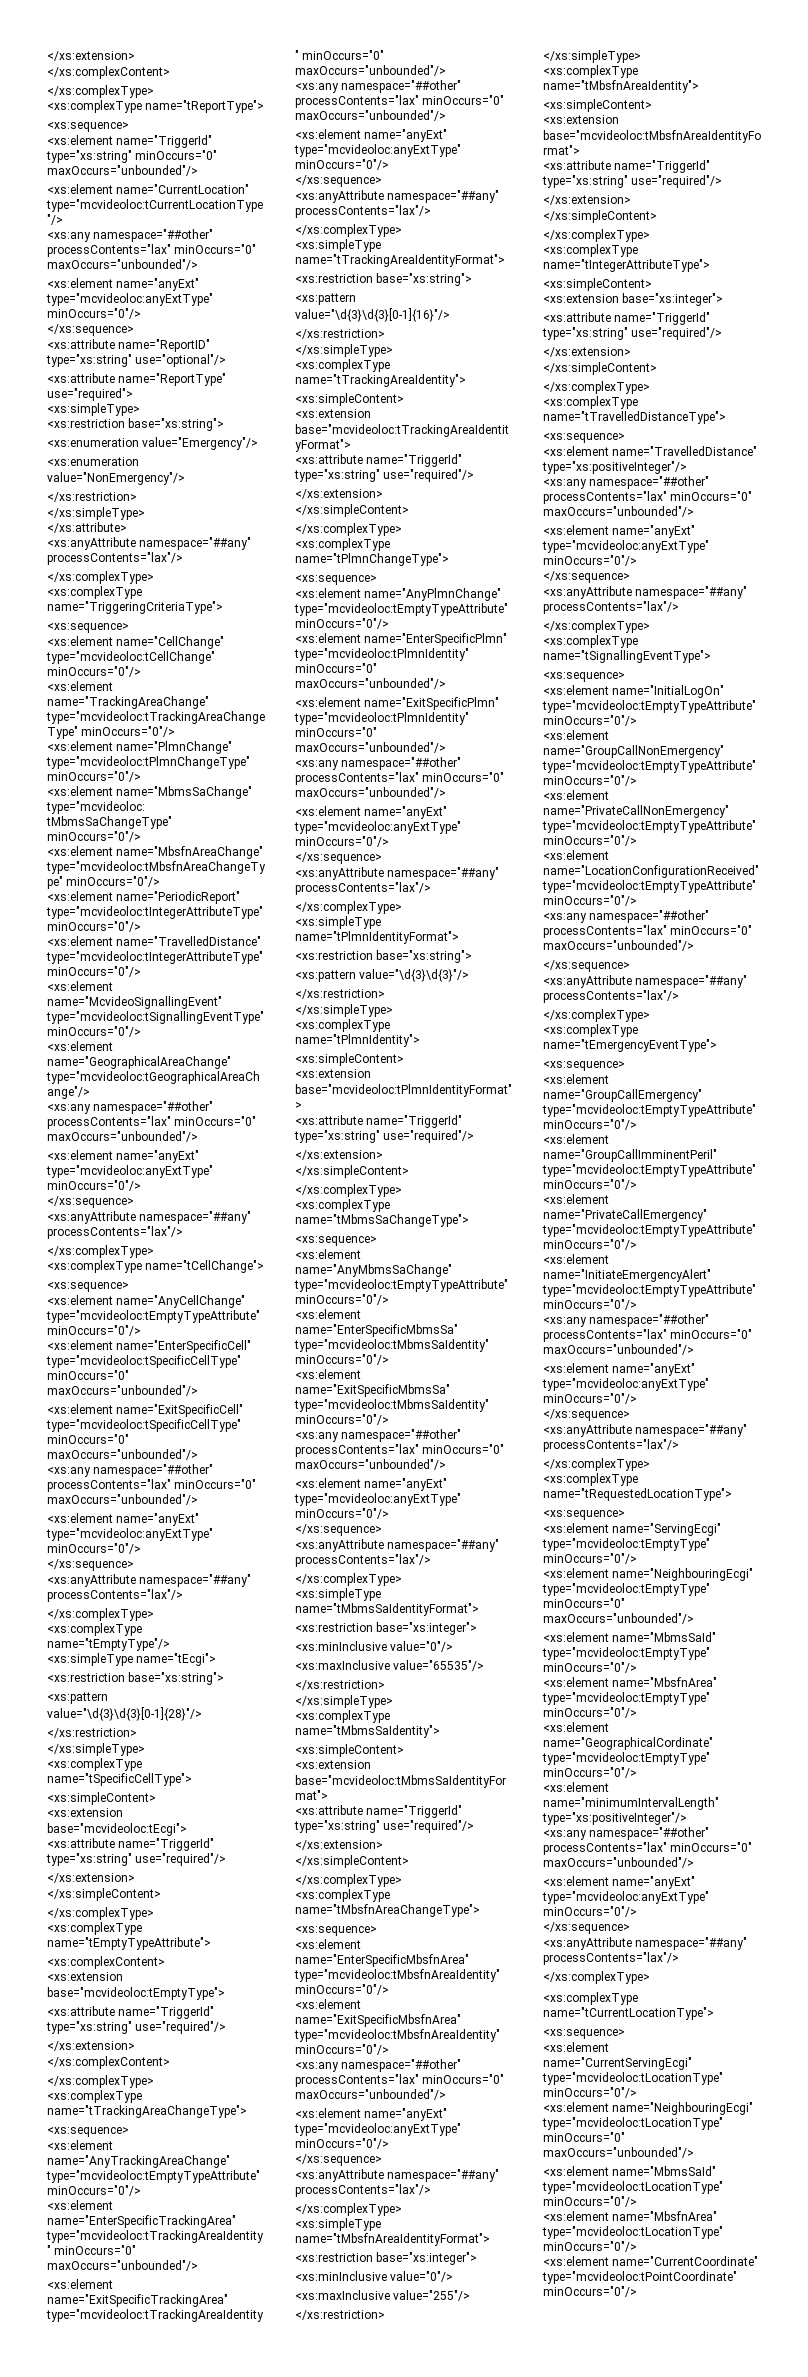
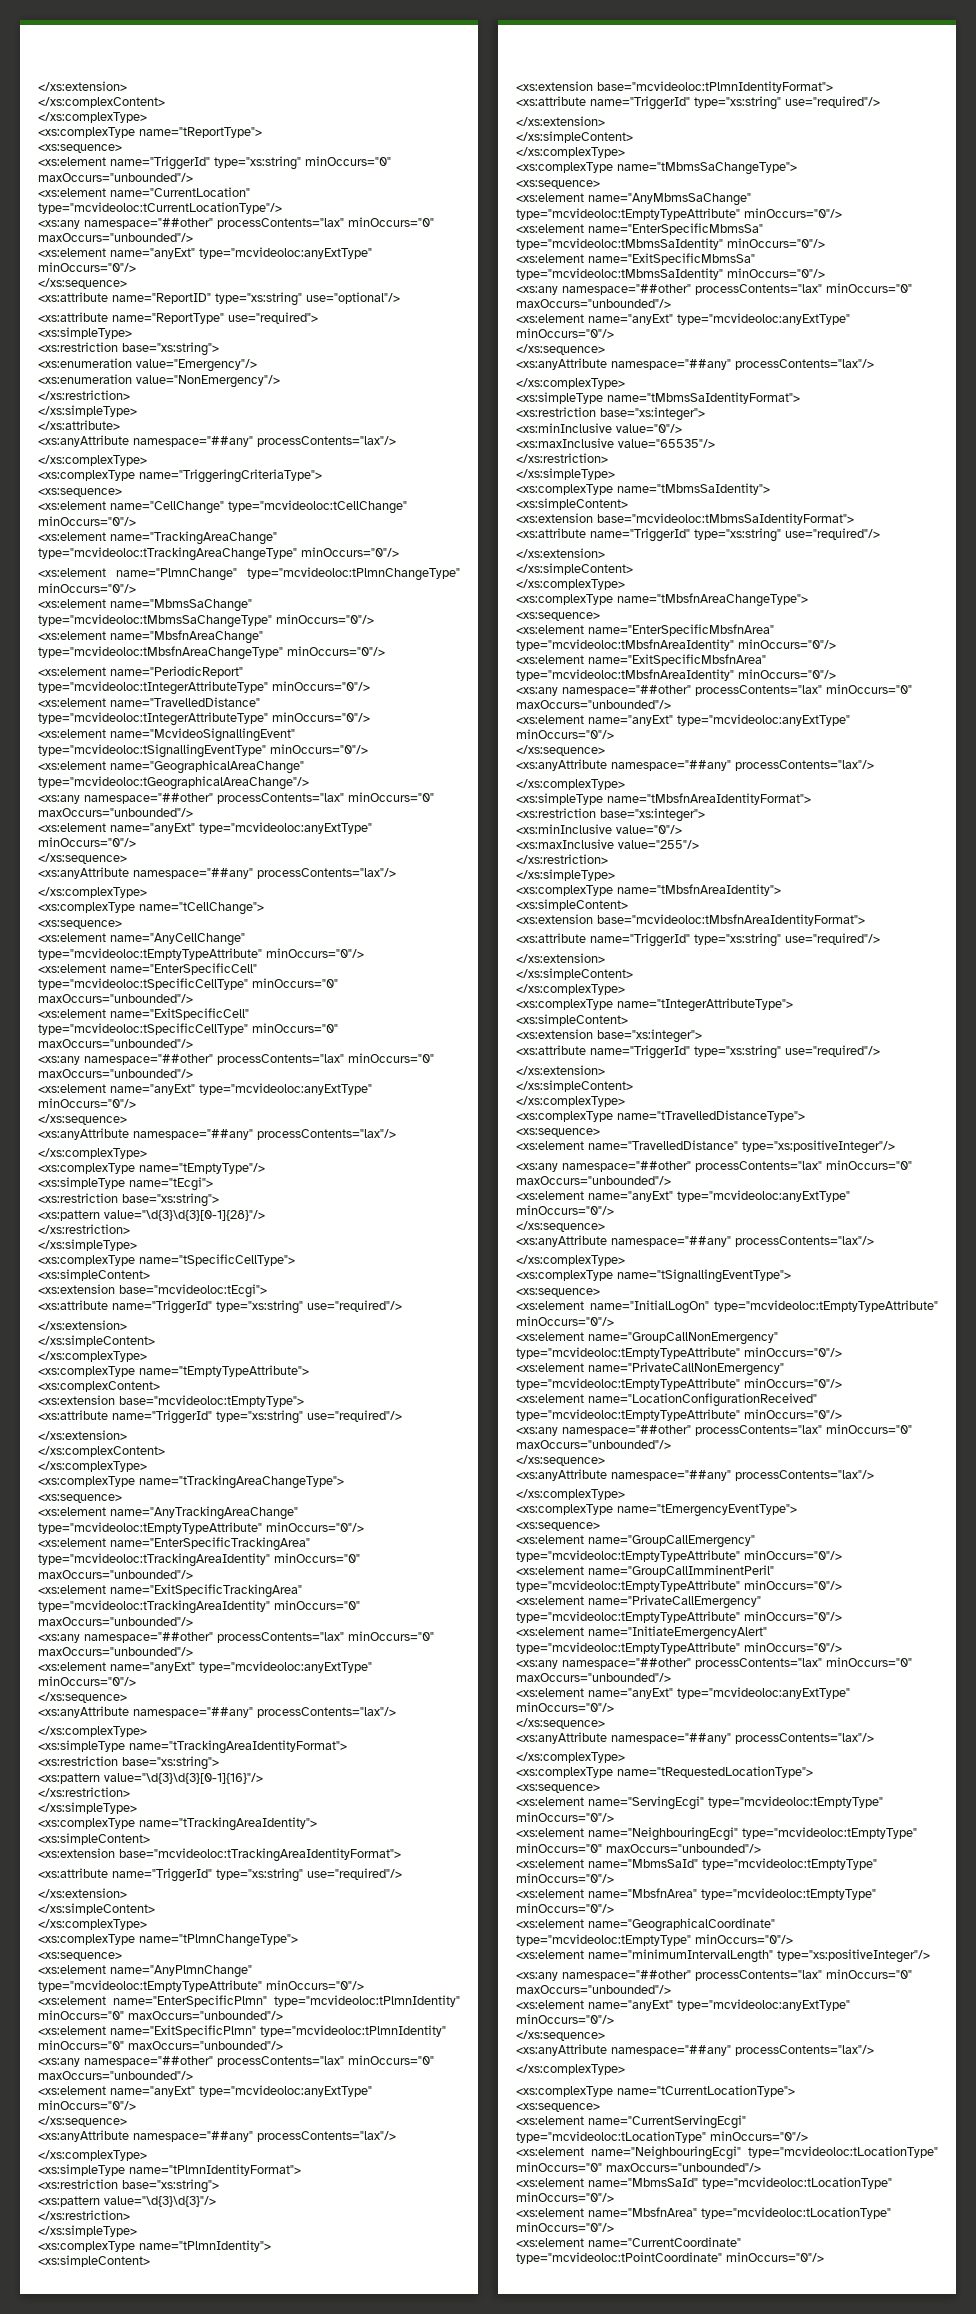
- <xs:element name="GeographicalCordinate" type="mcvideoloc:tEmptyType" minOccurs="0"/>
+ <xs:element name="GeographicalCoordinate" type="mcvideoloc:tEmptyType" minOccurs="0"/>

